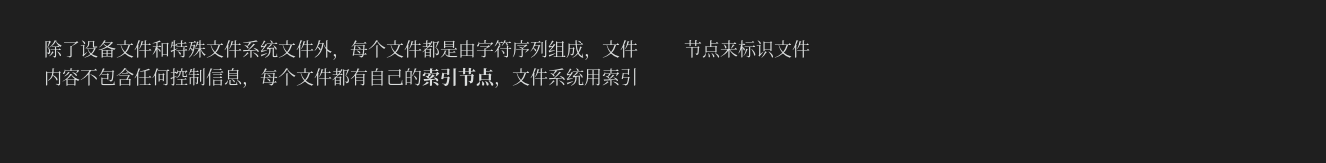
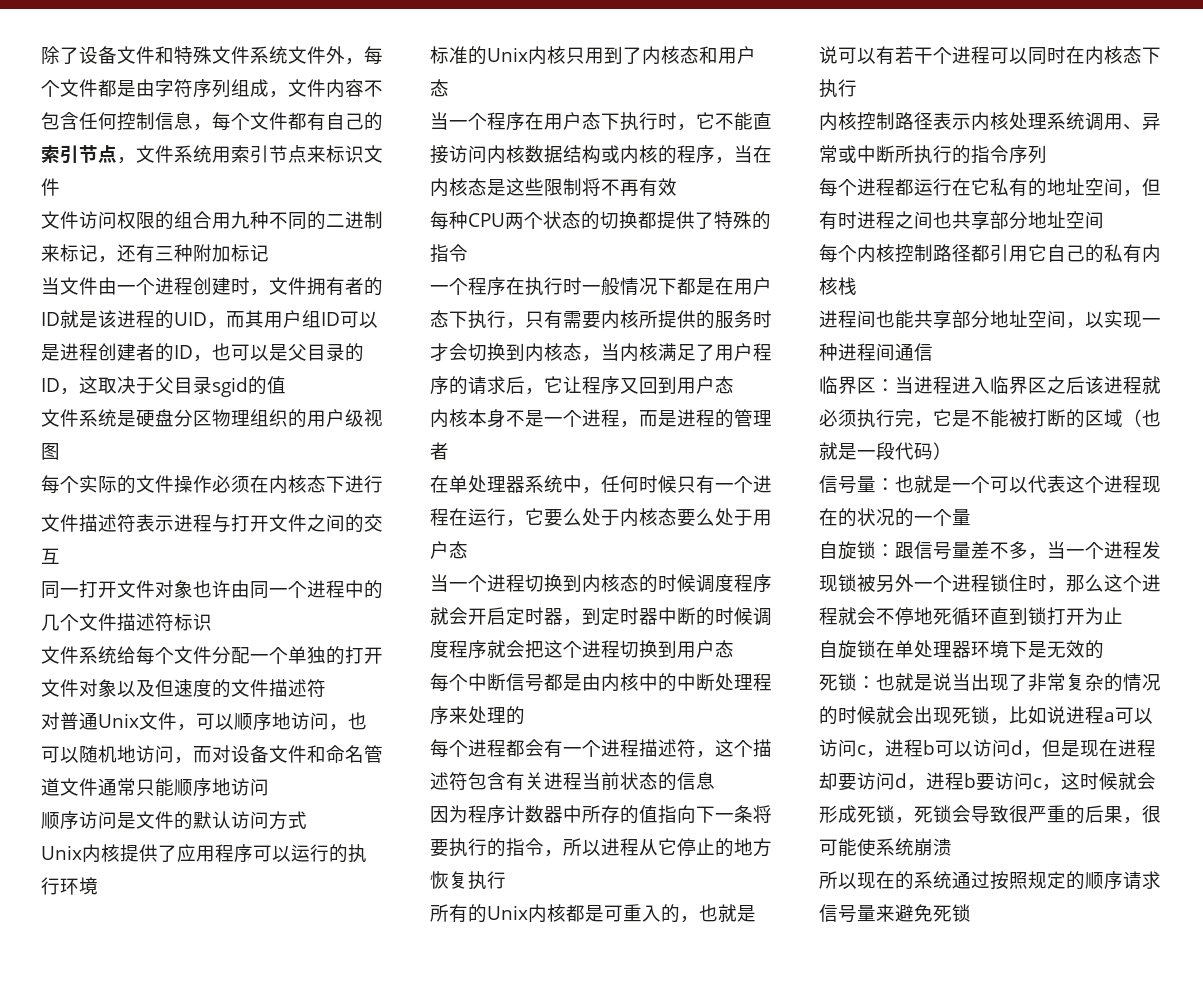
+ 文件访问权限的组合用九种不同的二进制来标记，还有三种附加标记
+ 当文件由一个进程创建时，文件拥有者的ID就是该进程的UID，而其用户组ID可以是进程创建者的ID，也可以是父目录的ID，这取决于父目录sgid的值
+ 文件系统是硬盘分区物理组织的用户级视图
+ 每个实际的文件操作必须在内核态下进行
+ 文件描述符表示进程与打开文件之间的交互
+ 同一打开文件对象也许由同一个进程中的几个文件描述符标识
+ 文件系统给每个文件分配一个单独的打开文件对象以及但速度的文件描述符
+ 对普通Unix文件，可以顺序地访问，也可以随机地访问，而对设备文件和命名管道文件通常只能顺序地访问
+ 顺序访问是文件的默认访问方式
+ Unix内核提供了应用程序可以运行的执行环境
+ 标准的Unix内核只用到了内核态和用户态
+ 当一个程序在用户态下执行时，它不能直接访问内核数据结构或内核的程序，当在内核态是这些限制将不再有效
+ 每种CPU两个状态的切换都提供了特殊的指令
+ 一个程序在执行时一般情况下都是在用户态下执行，只有需要内核所提供的服务时才会切换到内核态，当内核满足了用户程序的请求后，它让程序又回到用户态
+ 内核本身不是一个进程，而是进程的管理者
+ 在单处理器系统中，任何时候只有一个进程在运行，它要么处于内核态要么处于用户态
+ 当一个进程切换到内核态的时候调度程序就会开启定时器，到定时器中断的时候调度程序就会把这个进程切换到用户态
+ 每个中断信号都是由内核中的中断处理程序来处理的
+ 每个进程都会有一个进程描述符，这个描述符包含有关进程当前状态的信息
+ 因为程序计数器中所存的值指向下一条将要执行的指令，所以进程从它停止的地方恢复执行
+ 所有的Unix内核都是可重入的，也就是说可以有若干个进程可以同时在内核态下执行
+ 内核控制路径表示内核处理系统调用、异常或中断所执行的指令序列
+ 每个进程都运行在它私有的地址空间，但有时进程之间也共享部分地址空间
+ 每个内核控制路径都引用它自己的私有内核栈
+ 进程间也能共享部分地址空间，以实现一种进程间通信
+ 临界区：当进程进入临界区之后该进程就必须执行完，它是不能被打断的区域（也就是一段代码）
+ 信号量：也就是一个可以代表这个进程现在的状况的一个量
+ 自旋锁：跟信号量差不多，当一个进程发现锁被另外一个进程锁住时，那么这个进程就会不停地死循环直到锁打开为止
+ 自旋锁在单处理器环境下是无效的
+ 死锁：也就是说当出现了非常复杂的情况的时候就会出现死锁，比如说进程a可以访问c，进程b可以访问d，但是现在进程却要访问d，进程b要访问c，这时候就会形成死锁，死锁会导致很严重的后果，很可能使系统崩溃
+ 所以现在的系统通过按照规定的顺序请求信号量来避免死锁

